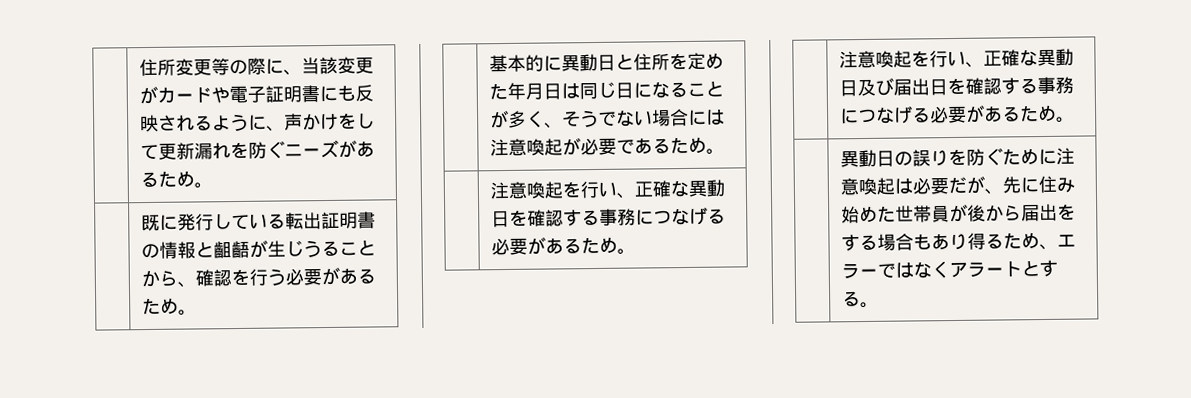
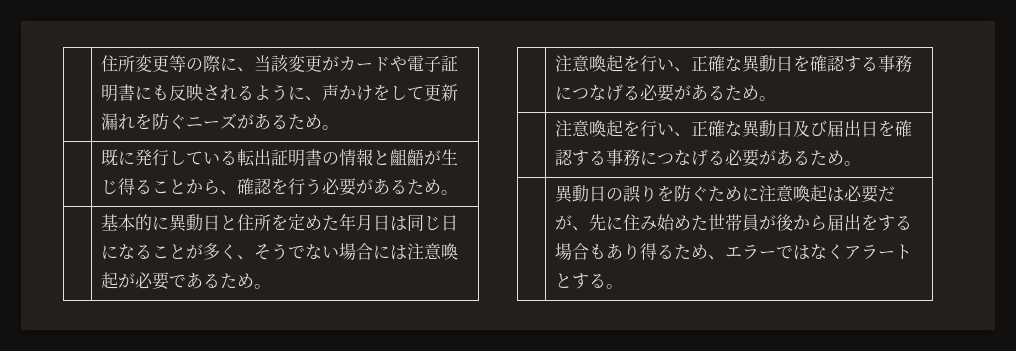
- | 既に発行している転出証明書の情報と齟齬が生じうることから、確認を行う必要があるため。
+ | 既に発行している転出証明書の情報と齟齬が生じ得ることから、確認を行う必要があるため。

